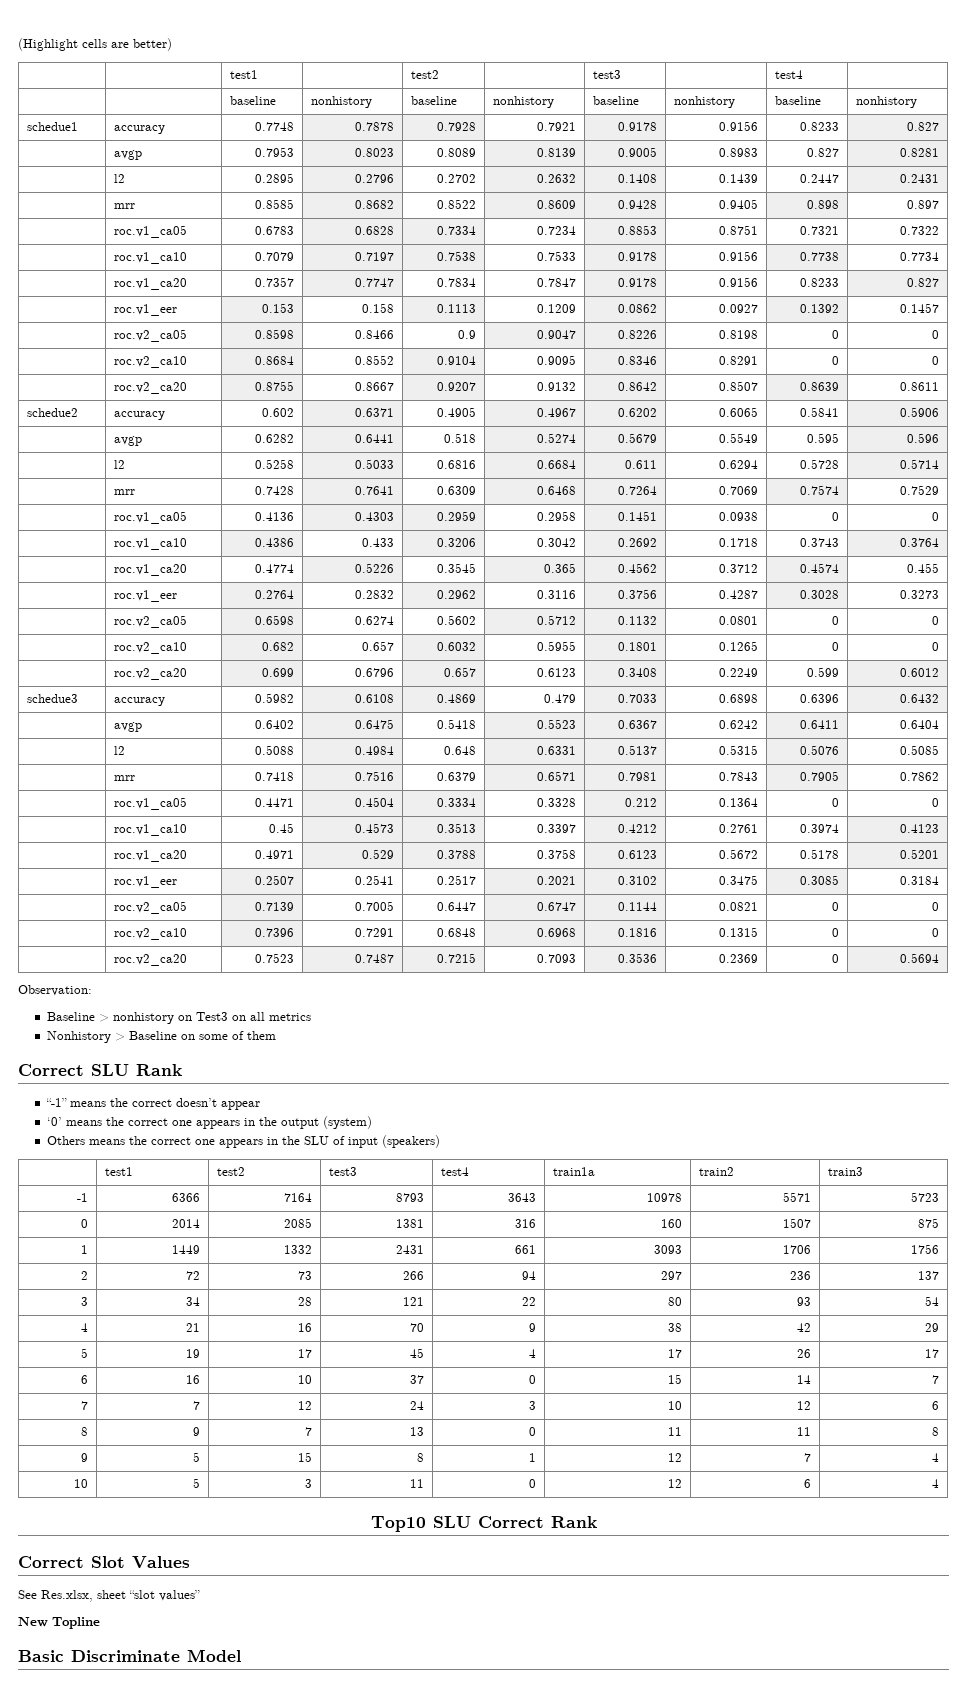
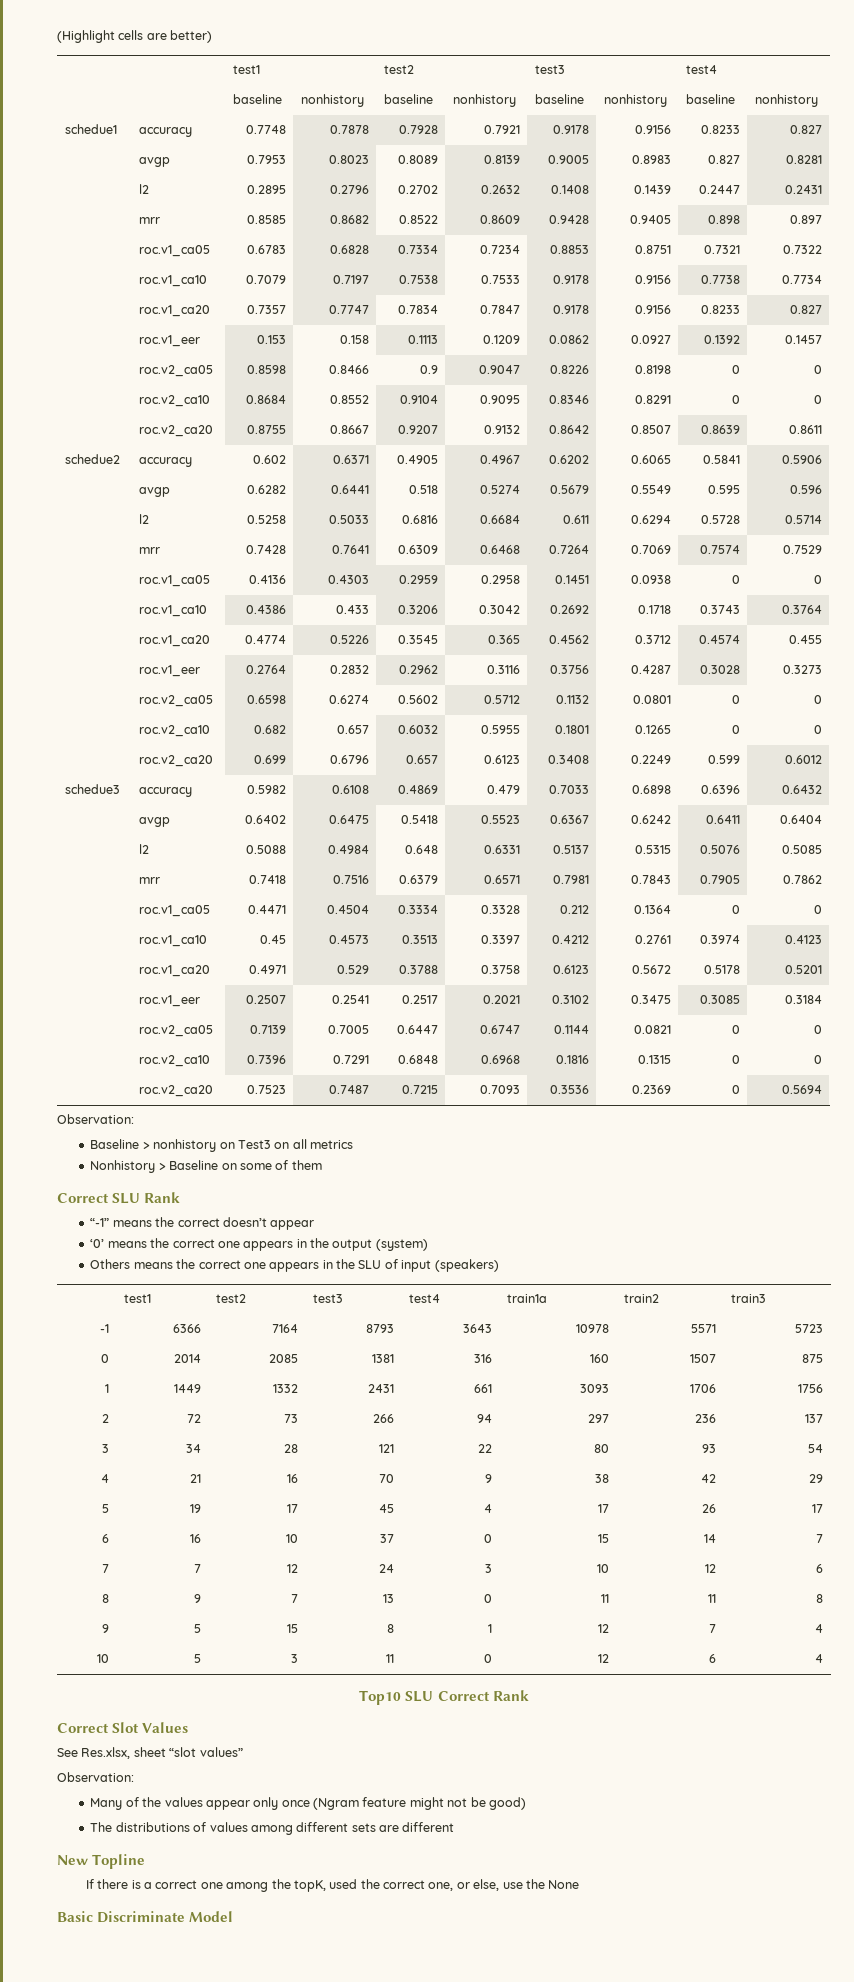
  See Res.xlsx, sheet “slot values”
+ Observation:
+ Many of the values appear only once (Ngram feature might not be good)
+ The distributions of values among different sets are different
  New Topline
+ If there is a correct one among the topK, used the correct one, or else, use the None

